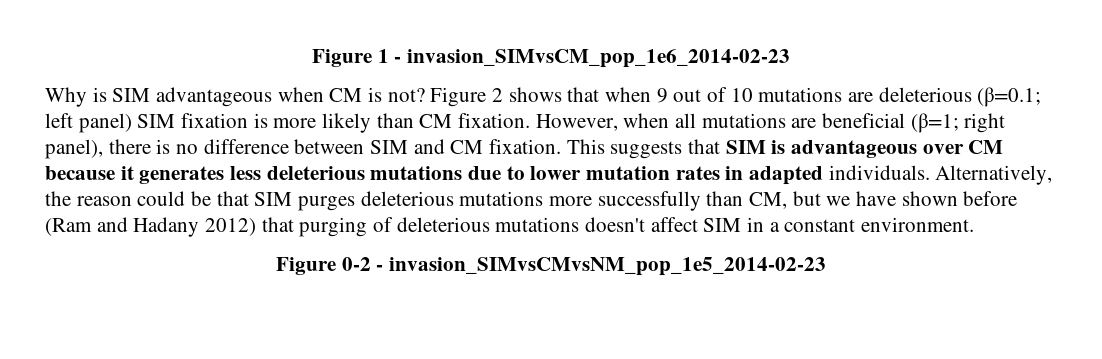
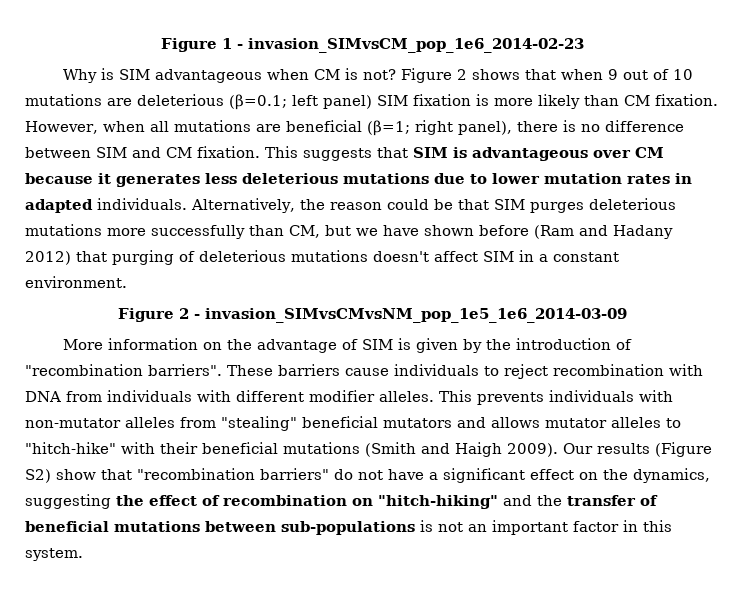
- Figure 0-2 - invasion_SIMvsCMvsNM_pop_1e5_2014-02-23
+ Figure 2 - invasion_SIMvsCMvsNM_pop_1e5_1e6_2014-03-09
+ More information on the advantage of SIM is given by the introduction of "recombination barriers". These barriers cause individuals to reject recombination with DNA from individuals with different modifier alleles. This prevents individuals with non-mutator alleles from "stealing" beneficial mutators and allows mutator alleles to "hitch-hike" with their beneficial mutations (Smith and Haigh 2009). Our results (Figure S2) show that "recombination barriers" do not have a significant effect on the dynamics, suggesting the effect of recombination on "hitch-hiking" and the transfer of beneficial mutations between sub-populations is not an important factor in this system.

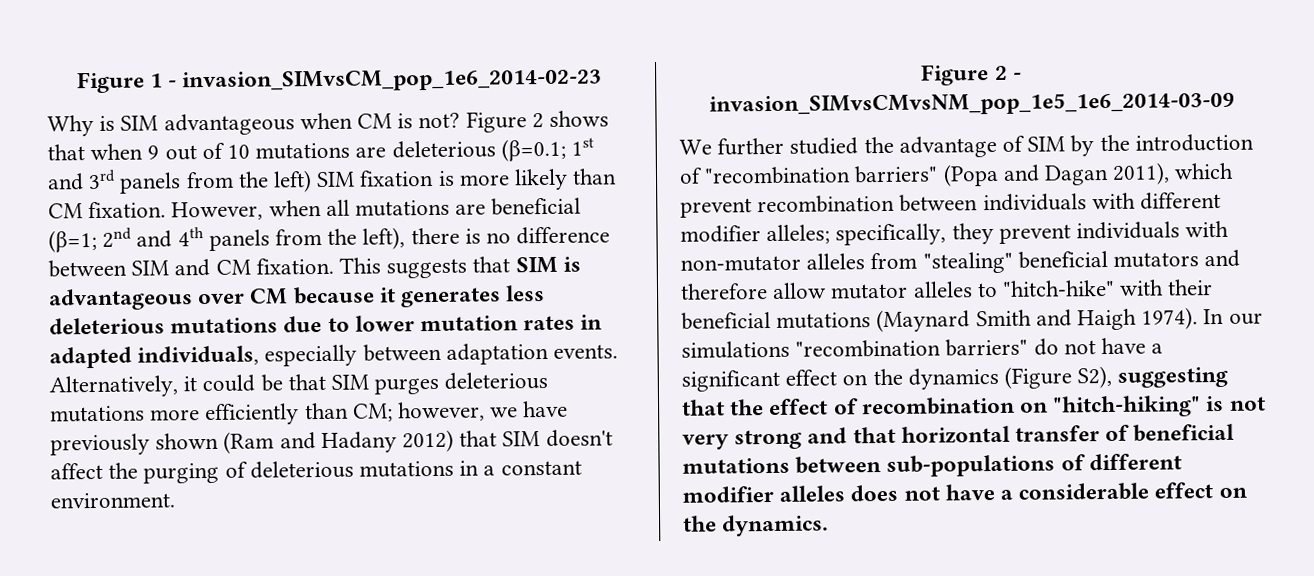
- Figure 2 shows that when 9 out of 10 mutations are deleterious (β=0.1; left panel) SIM fixation is more likely than CM fixation.
+ Figure 2 shows that when 9 out of 10 mutations are deleterious (β=0.1; 1st and 3rd panels from the left) SIM fixation is more likely than CM fixation.
- However, when all mutations are beneficial (β=1; right panel), there is no difference between SIM and CM fixation.
+ However, when all mutations are beneficial (β=1; 2nd and 4th panels from the left), there is no difference between SIM and CM fixation.
- This suggests that SIM is advantageous over CM because it generates less deleterious mutations due to lower mutation rates in adapted individuals. Alternatively, the reason could be that SIM purges deleterious mutations more successfully than CM, but we have shown before (Ram and Hadany 2012) that purging of deleterious mutations doesn't affect SIM in a constant environment.
+ This suggests that SIM is advantageous over CM because it generates less deleterious mutations due to lower mutation rates in adapted individuals, especially between adaptation events. Alternatively, it could be that SIM purges deleterious mutations more efficiently than CM; however, we have previously shown (Ram and Hadany 2012) that SIM doesn't affect the purging of deleterious mutations in a constant environment.
- More information on the advantage of SIM is given by the introduction of "recombination barriers". These barriers cause individuals to reject recombination with DNA from individuals with different modifier alleles. This prevents individuals with non-mutator alleles from "stealing" beneficial mutators and allows mutator alleles to "hitch-hike" with their beneficial mutations (Smith and Haigh 2009). Our results (Figure S2) show that "recombination barriers" do not have a significant effect on the dynamics, suggesting the effect of recombination on "hitch-hiking" and the transfer of beneficial mutations between sub-populations is not an important factor in this system.
+ We further studied the advantage of SIM by the introduction of "recombination barriers" (Popa and Dagan 2011), which prevent recombination between individuals with different modifier alleles; specifically, they prevent individuals with non-mutator alleles from "stealing" beneficial mutators and therefore allow mutator alleles to "hitch-hike" with their beneficial mutations (Maynard Smith and Haigh 1974). In our simulations "recombination barriers" do not have a significant effect on the dynamics (Figure S2), suggesting that the effect of recombination on "hitch-hiking" is not very strong and that horizontal transfer of beneficial mutations between sub-populations of different modifier alleles does not have a considerable effect on the dynamics.

